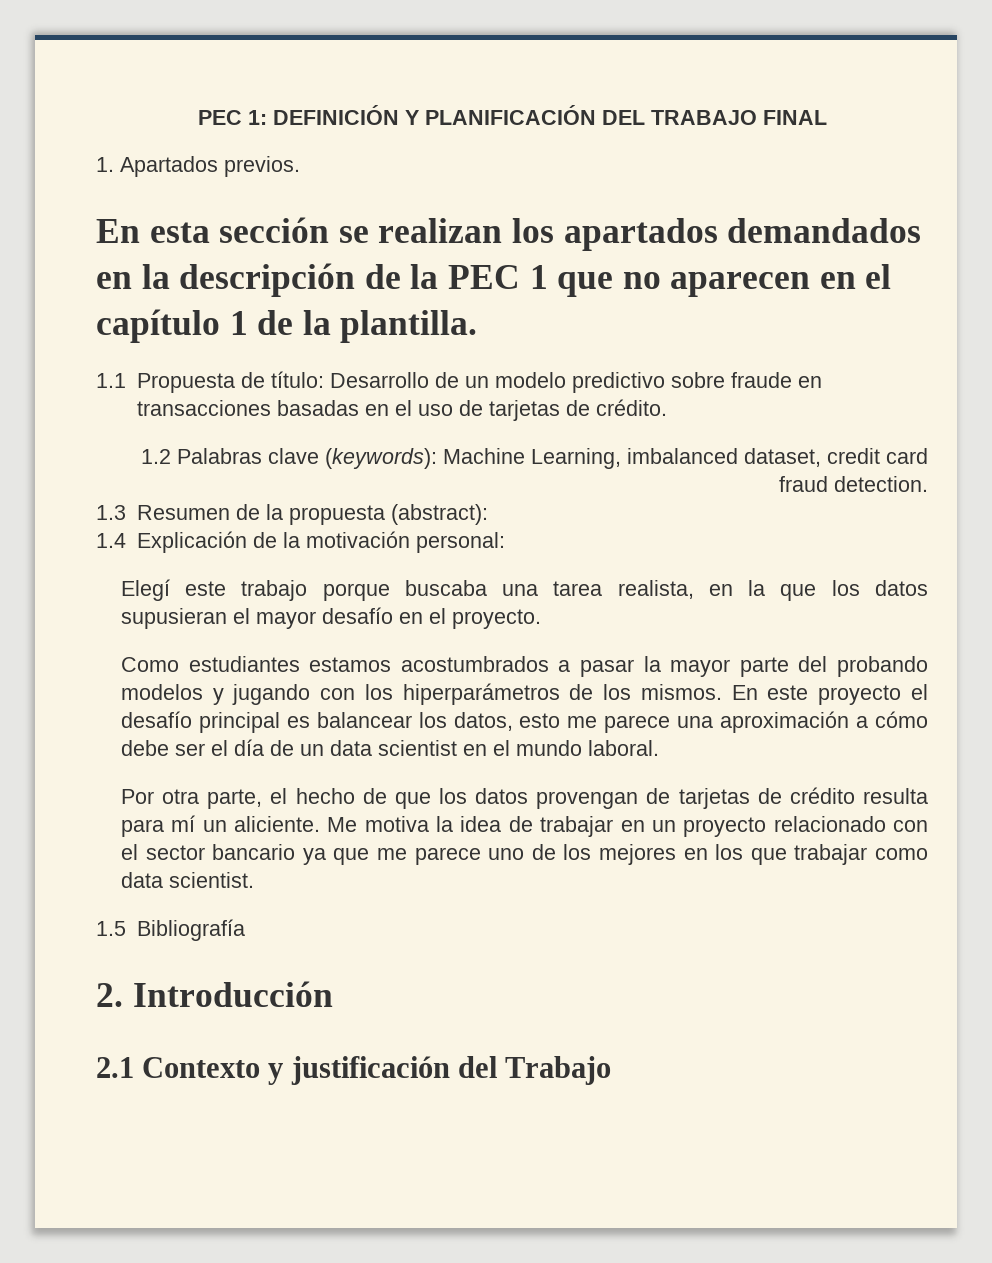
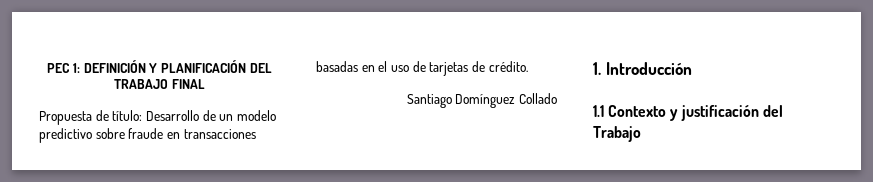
- 1. Apartados previos.
- En esta sección se realizan los apartados demandados en la descripción de la PEC 1 que no aparecen en el capítulo 1 de la plantilla.
- 1.1 Propuesta de título: Desarrollo de un modelo predictivo sobre fraude en transacciones basadas en el uso de tarjetas de crédito.
+ Propuesta de título: Desarrollo de un modelo predictivo sobre fraude en transacciones basadas en el uso de tarjetas de crédito.
- 1.2 Palabras clave (keywords): Machine Learning, imbalanced dataset, credit card fraud detection.
- 1.3 Resumen de la propuesta (abstract):
- 1.4 Explicación de la motivación personal:
- Elegí este trabajo porque buscaba una tarea realista, en la que los datos supusieran el mayor desafío en el proyecto.
- Como estudiantes estamos acostumbrados a pasar la mayor parte del probando modelos y jugando con los hiperparámetros de los mismos. En este proyecto el desafío principal es balancear los datos, esto me parece una aproximación a cómo debe ser el día de un data scientist en el mundo laboral.
- Por otra parte, el hecho de que los datos provengan de tarjetas de crédito resulta para mí un aliciente. Me motiva la idea de trabajar en un proyecto relacionado con el sector bancario ya que me parece uno de los mejores en los que trabajar como data scientist.
- 1.5 Bibliografía
- 2. Introducción
+ Santiago Domínguez Collado
+ 1. Introducción
- 2.1 Contexto y justificación del Trabajo
+ 1.1 Contexto y justificación del Trabajo

